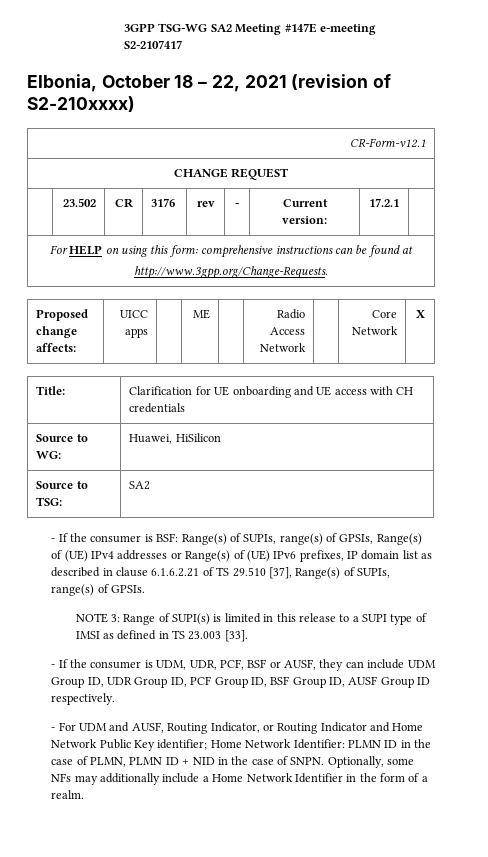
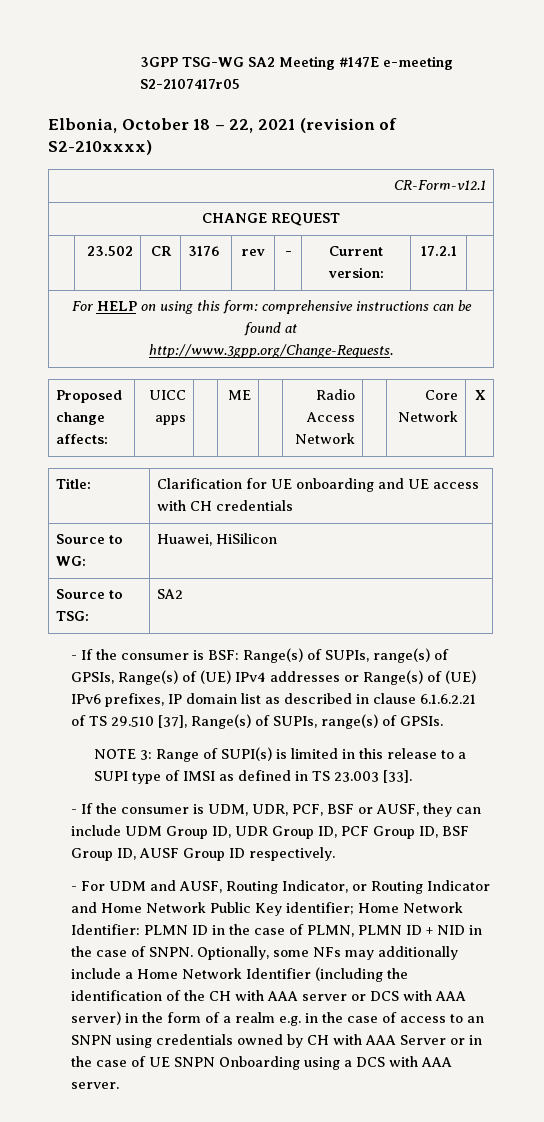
- 3GPP TSG-WG SA2 Meeting #147E e-meeting S2-2107417
+ 3GPP TSG-WG SA2 Meeting #147E e-meeting S2-2107417r05
- Optionally, some NFs may additionally include a Home Network Identifier in the form of a realm.
+ Optionally, some NFs may additionally include a Home Network Identifier (including the identification of the CH with AAA server or DCS with AAA server) in the form of a realm e.g. in the case of access to an SNPN using credentials owned by CH with AAA Server or in the case of UE SNPN Onboarding using a DCS with AAA server.

